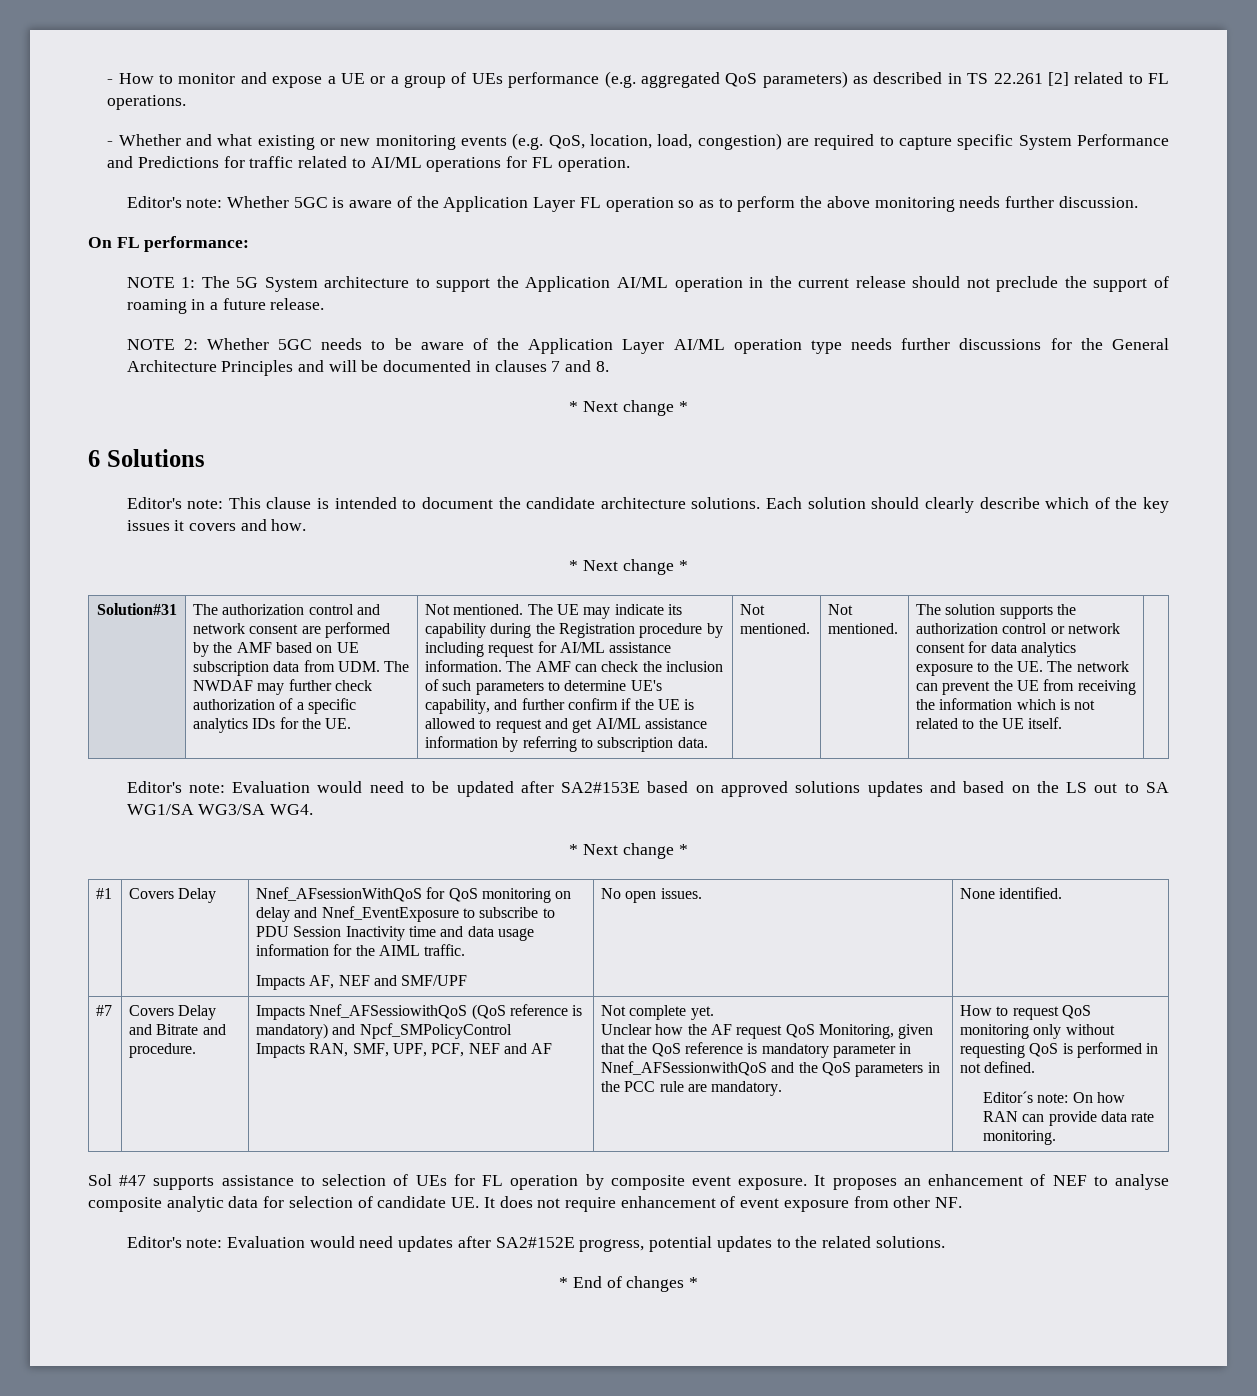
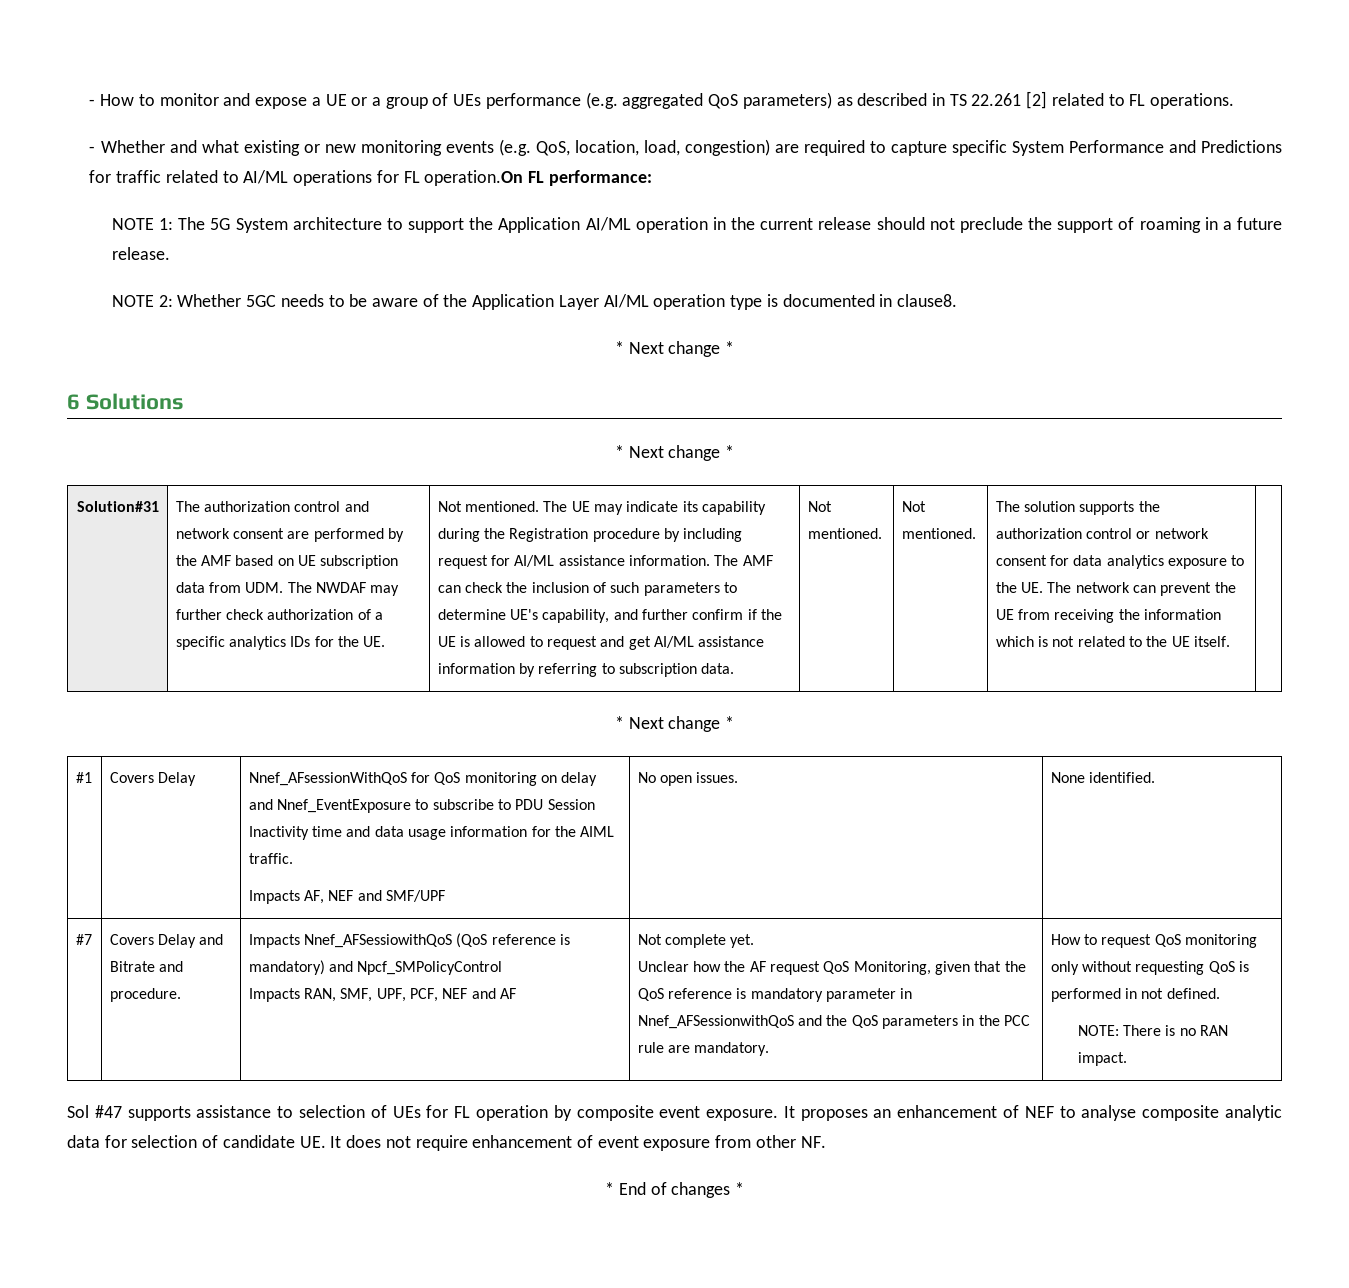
- - Whether and what existing or new monitoring events (e.g. QoS, location, load, congestion) are required to capture specific System Performance and Predictions for traffic related to AI/ML operations for FL operation.
- Editor's note: Whether 5GC is aware of the Application Layer FL operation so as to perform the above monitoring needs further discussion.
- On FL performance:
+ - Whether and what existing or new monitoring events (e.g. QoS, location, load, congestion) are required to capture specific System Performance and Predictions for traffic related to AI/ML operations for FL operation.On FL performance:
- NOTE 2: Whether 5GC needs to be aware of the Application Layer AI/ML operation type needs further discussions for the General Architecture Principles and will be documented in clauses 7 and 8.
+ NOTE 2: Whether 5GC needs to be aware of the Application Layer AI/ML operation type is documented in clause8.
- Editor's note: This clause is intended to document the candidate architecture solutions. Each solution should clearly describe which of the key issues it covers and how.
- Editor's note: Evaluation would need to be updated after SA2#153E based on approved solutions updates and based on the LS out to SA WG1/SA WG3/SA WG4.
- Editor´s note: On how RAN can provide data rate monitoring.
+ NOTE: There is no RAN impact.
- Editor's note: Evaluation would need updates after SA2#152E progress, potential updates to the related solutions.

